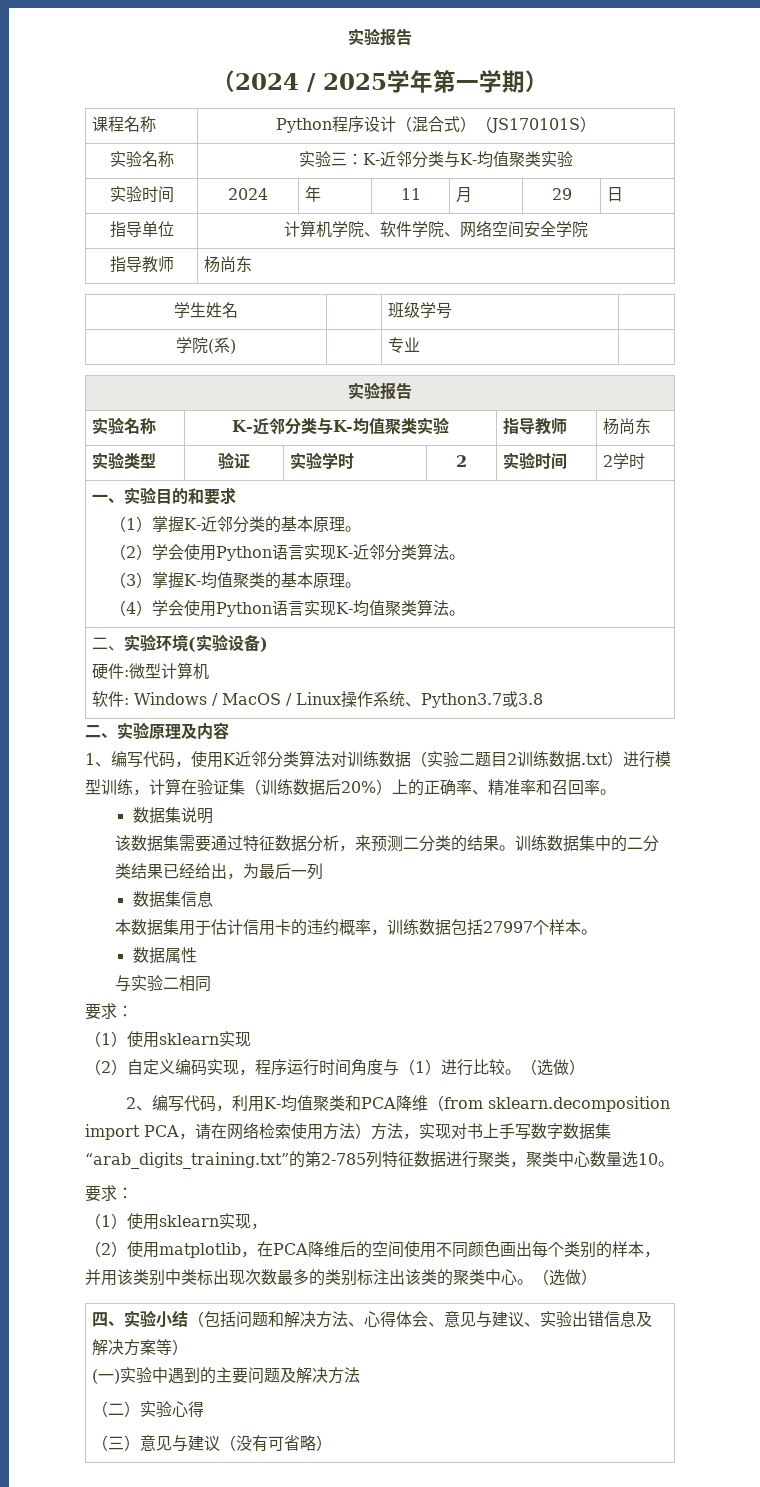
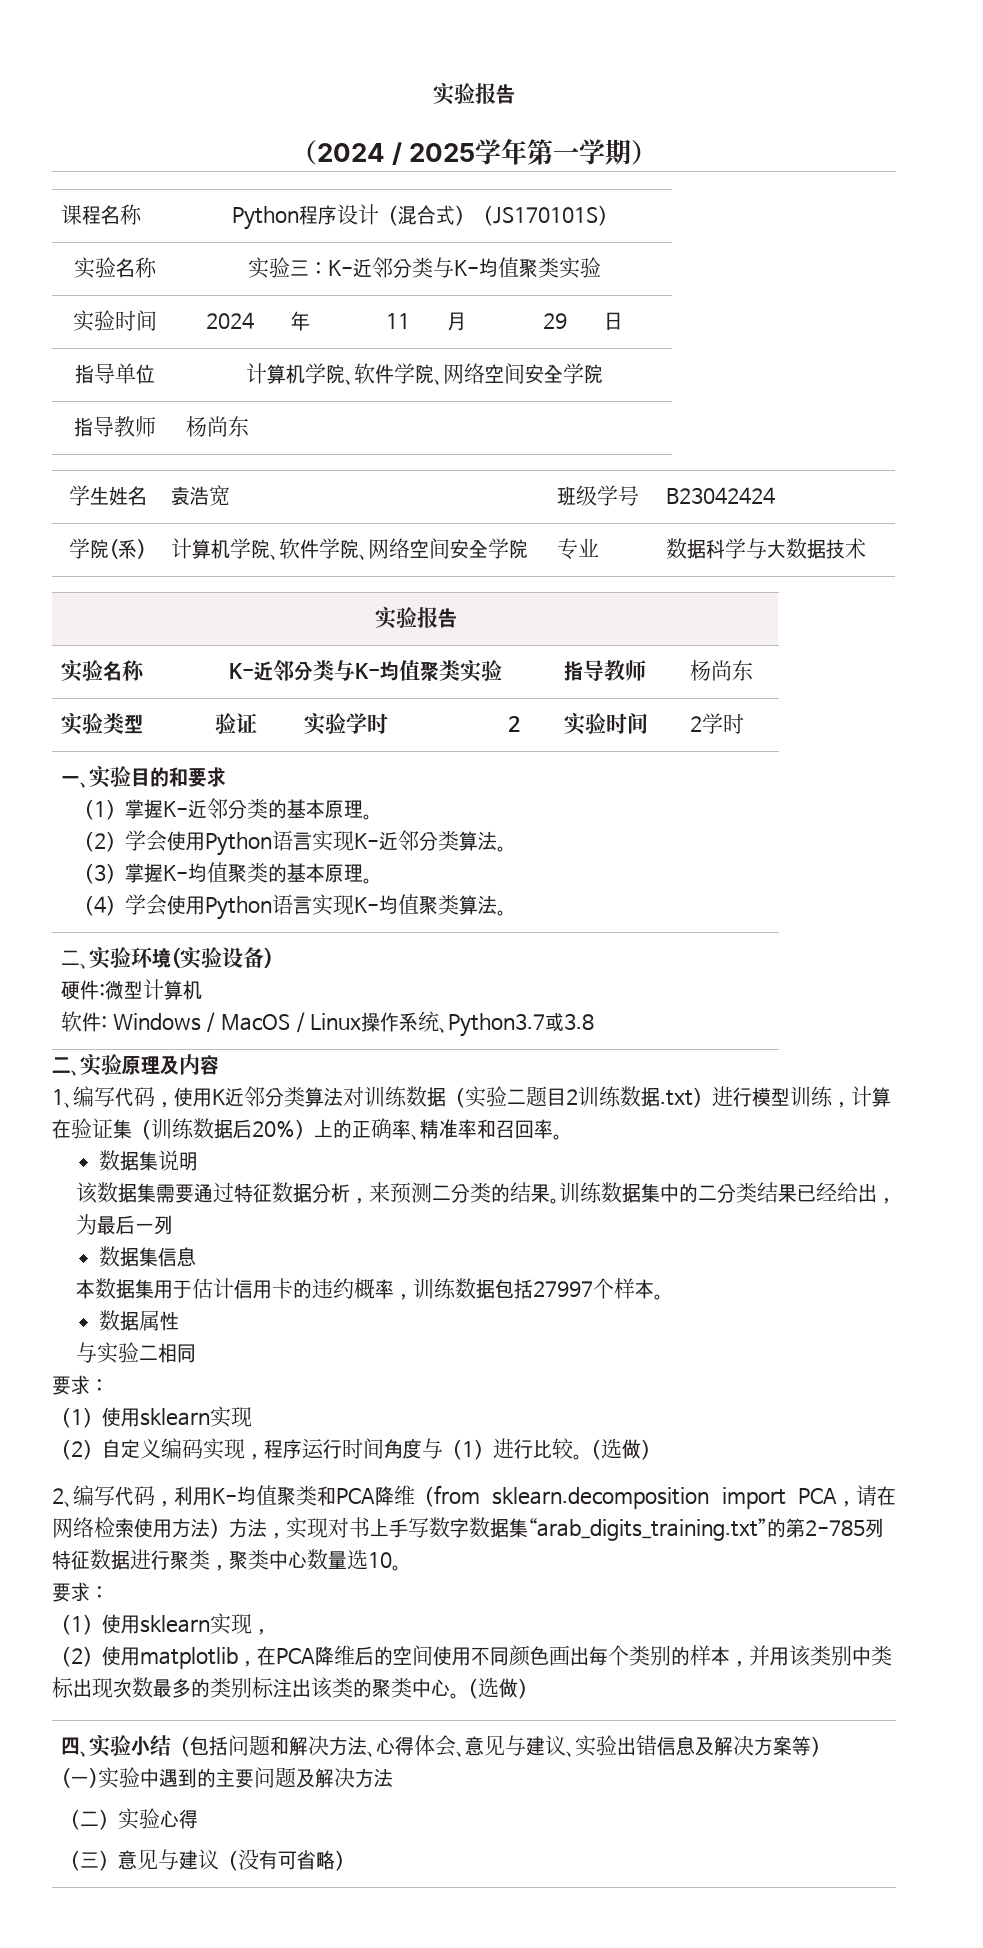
- 学生姓名 | | 班级学号 |
+ 学生姓名 | 袁浩宽 | 班级学号 | B23042424
- 学院(系) | | 专业 |
+ 学院(系) | 计算机学院、软件学院、网络空间安全学院 | 专业 | 数据科学与大数据技术

